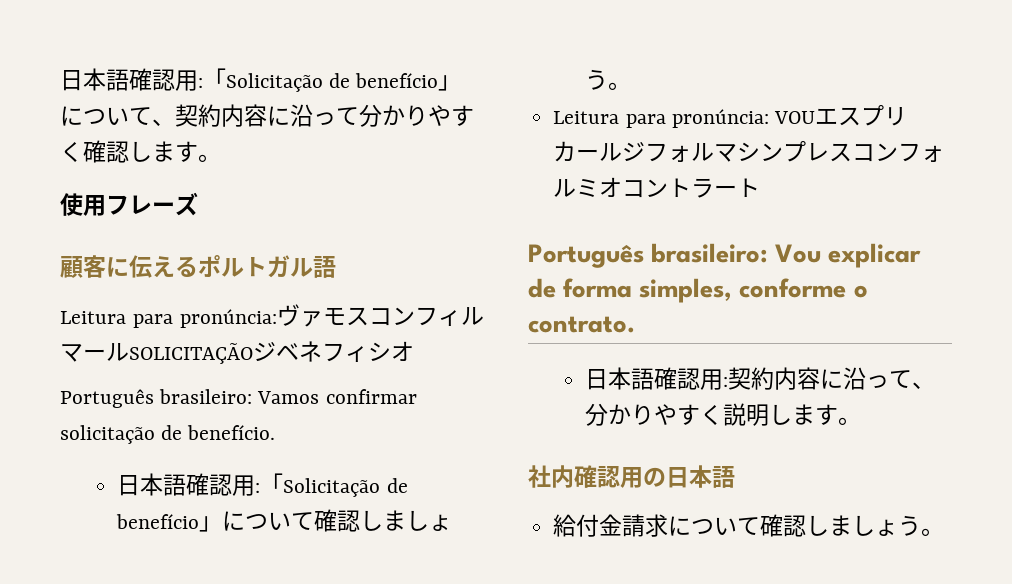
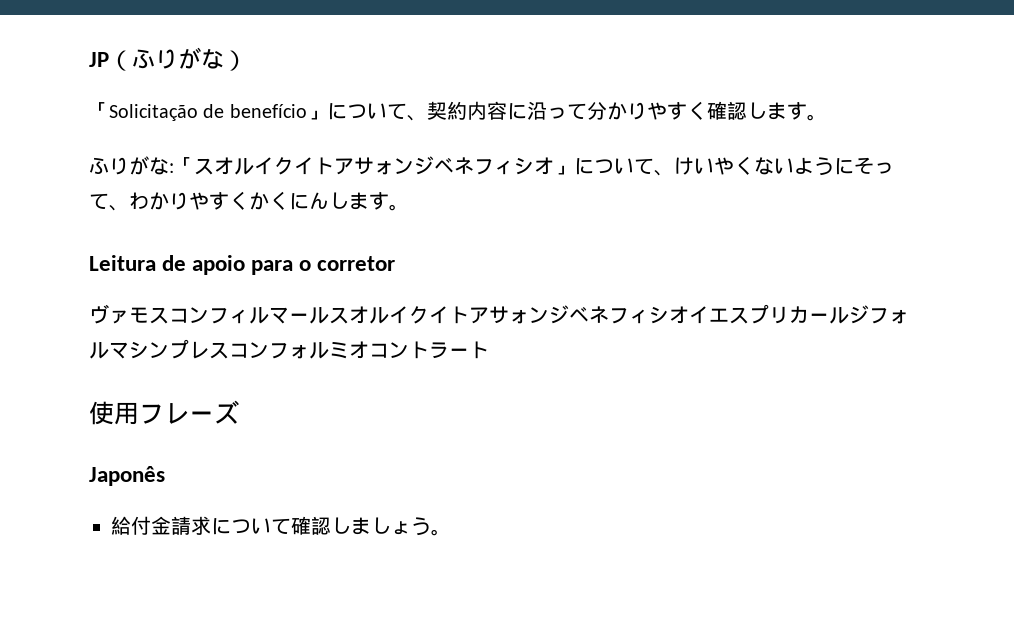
- 日本語確認用:「Solicitação de benefício」について、契約内容に沿って分かりやすく確認します。
+ JP（ふりがな）
+ 「Solicitação de benefício」について、契約内容に沿って分かりやすく確認します。
- 使用フレーズ
- 顧客に伝えるポルトガル語
- Leitura para pronúncia:ヴァモスコンフィルマールSOLICITAÇÃOジベネフィシオ
- Português brasileiro: Vamos confirmar solicitação de benefício.
- 日本語確認用:「Solicitação de benefício」について確認しましょう。
- Leitura para pronúncia: VOUエスプリカールジフォルマシンプレスコンフォルミオコントラート
+ ふりがな:「スオルイクイトアサォンジベネフィシオ」について、けいやくないようにそって、わかりやすくかくにんします。
+ Leitura de apoio para o corretor
+ ヴァモスコンフィルマールスオルイクイトアサォンジベネフィシオイエスプリカールジフォルマシンプレスコンフォルミオコントラート
- Português brasileiro: Vou explicar de forma simples, conforme o contrato.
- 日本語確認用:契約内容に沿って、分かりやすく説明します。
- 社内確認用の日本語
+ 使用フレーズ
+ Japonês

